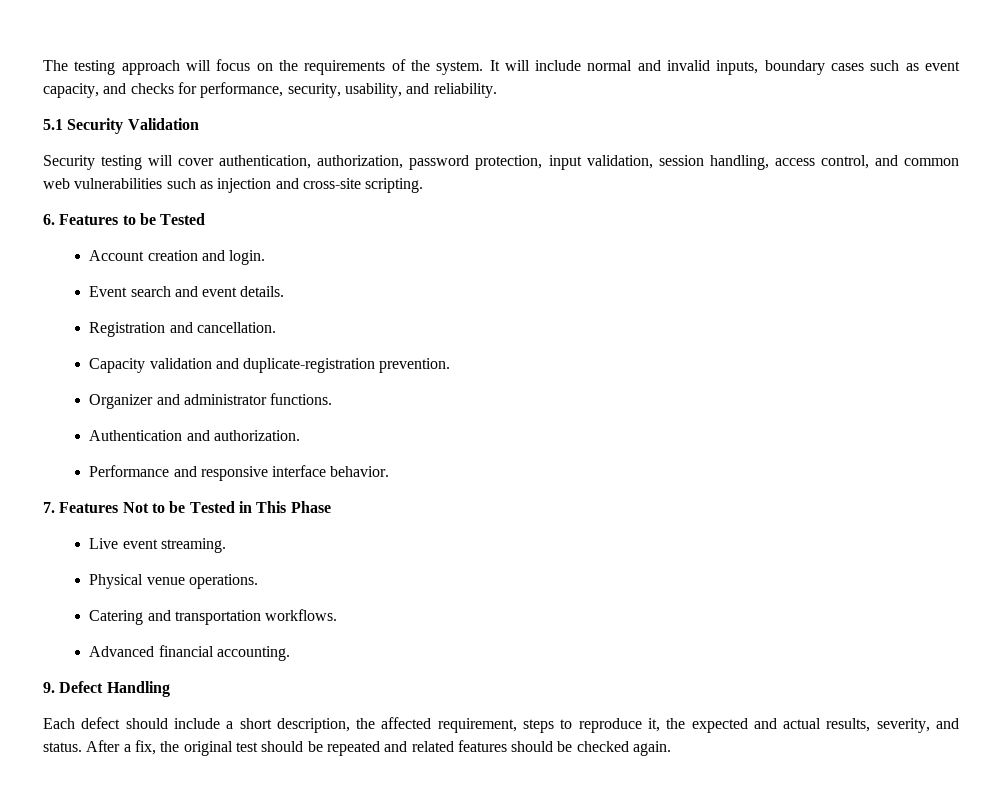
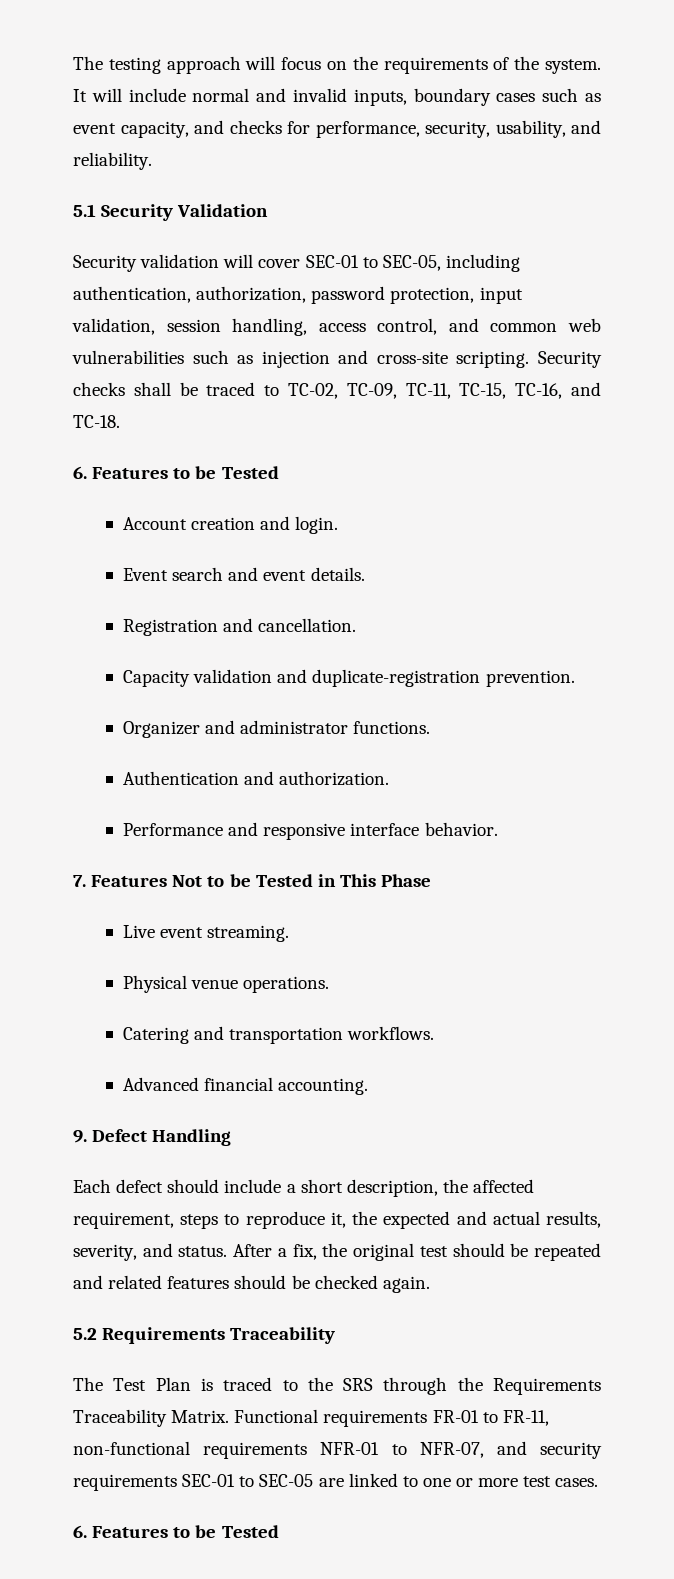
- Security testing will cover authentication, authorization, password protection, input validation, session handling, access control, and common web vulnerabilities such as injection and cross-site scripting.
+ Security validation will cover SEC-01 to SEC-05, including authentication, authorization, password protection, input validation, session handling, access control, and common web vulnerabilities such as injection and cross-site scripting. Security checks shall be traced to TC-02, TC-09, TC-11, TC-15, TC-16, and TC-18.
+ 5.2 Requirements Traceability
+ The Test Plan is traced to the SRS through the Requirements Traceability Matrix. Functional requirements FR-01 to FR-11, non-functional requirements NFR-01 to NFR-07, and security requirements SEC-01 to SEC-05 are linked to one or more test cases.
+ 6. Features to be Tested

